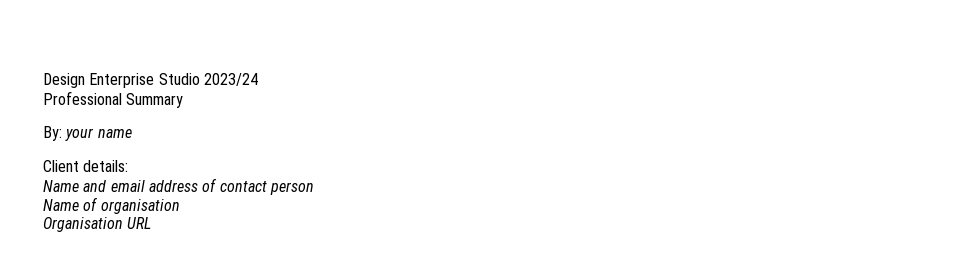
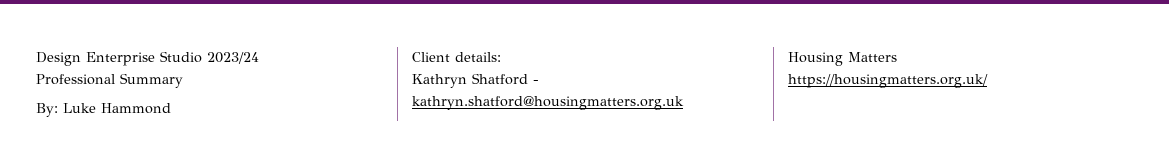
- By: your name
+ By: Luke Hammond
- Name and email address of contact person
- Name of organisation
- Organisation URL
+ Kathryn Shatford - kathryn.shatford@housingmatters.org.uk
+ Housing Matters
+ https://housingmatters.org.uk/

